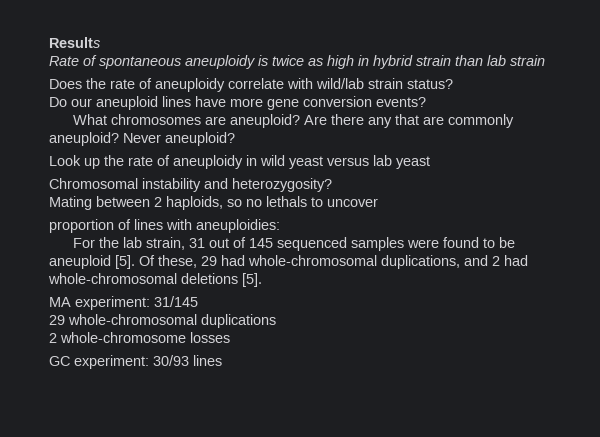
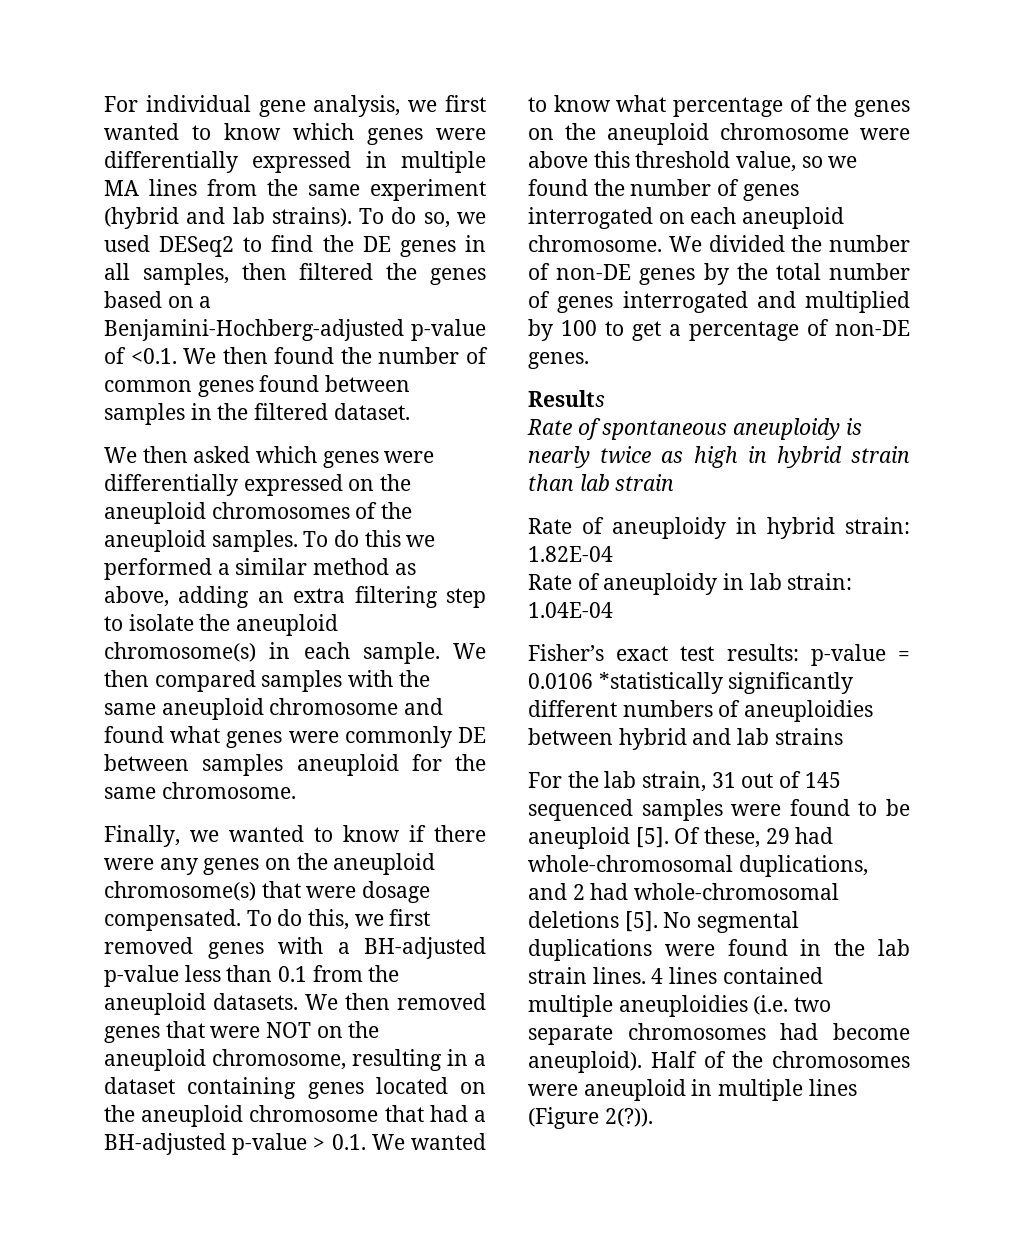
+ For individual gene analysis, we first wanted to know which genes were differentially expressed in multiple MA lines from the same experiment (hybrid and lab strains). To do so, we used DESeq2 to find the DE genes in all samples, then filtered the genes based on a Benjamini-Hochberg-adjusted p-value of <0.1. We then found the number of common genes found between samples in the filtered dataset.
+ We then asked which genes were differentially expressed on the aneuploid chromosomes of the aneuploid samples. To do this we performed a similar method as above, adding an extra filtering step to isolate the aneuploid chromosome(s) in each sample. We then compared samples with the same aneuploid chromosome and found what genes were commonly DE between samples aneuploid for the same chromosome.
+ Finally, we wanted to know if there were any genes on the aneuploid chromosome(s) that were dosage compensated. To do this, we first removed genes with a BH-adjusted p-value less than 0.1 from the aneuploid datasets. We then removed genes that were NOT on the aneuploid chromosome, resulting in a dataset containing genes located on the aneuploid chromosome that had a BH-adjusted p-value > 0.1. We wanted to know what percentage of the genes on the aneuploid chromosome were above this threshold value, so we found the number of genes interrogated on each aneuploid chromosome. We divided the number of non-DE genes by the total number of genes interrogated and multiplied by 100 to get a percentage of non-DE genes.
- Rate of spontaneous aneuploidy is twice as high in hybrid strain than lab strain
+ Rate of spontaneous aneuploidy is nearly twice as high in hybrid strain than lab strain
- Does the rate of aneuploidy correlate with wild/lab strain status?
- Do our aneuploid lines have more gene conversion events?
- What chromosomes are aneuploid? Are there any that are commonly aneuploid? Never aneuploid?
- Look up the rate of aneuploidy in wild yeast versus lab yeast
- Chromosomal instability and heterozygosity?
- Mating between 2 haploids, so no lethals to uncover
- proportion of lines with aneuploidies:
+ Rate of aneuploidy in hybrid strain: 1.82E-04
+ Rate of aneuploidy in lab strain: 1.04E-04
+ Fisher’s exact test results: p-value = 0.0106 *statistically significantly different numbers of aneuploidies between hybrid and lab strains
- Of these, 29 had whole-chromosomal duplications, and 2 had whole-chromosomal deletions [5].
- MA experiment: 31/145
- 29 whole-chromosomal duplications
- 2 whole-chromosome losses
- GC experiment: 30/93 lines
+ Of these, 29 had whole-chromosomal duplications, and 2 had whole-chromosomal deletions [5]. No segmental duplications were found in the lab strain lines. 4 lines contained multiple aneuploidies (i.e. two separate chromosomes had become aneuploid). Half of the chromosomes were aneuploid in multiple lines (Figure 2(?)).

